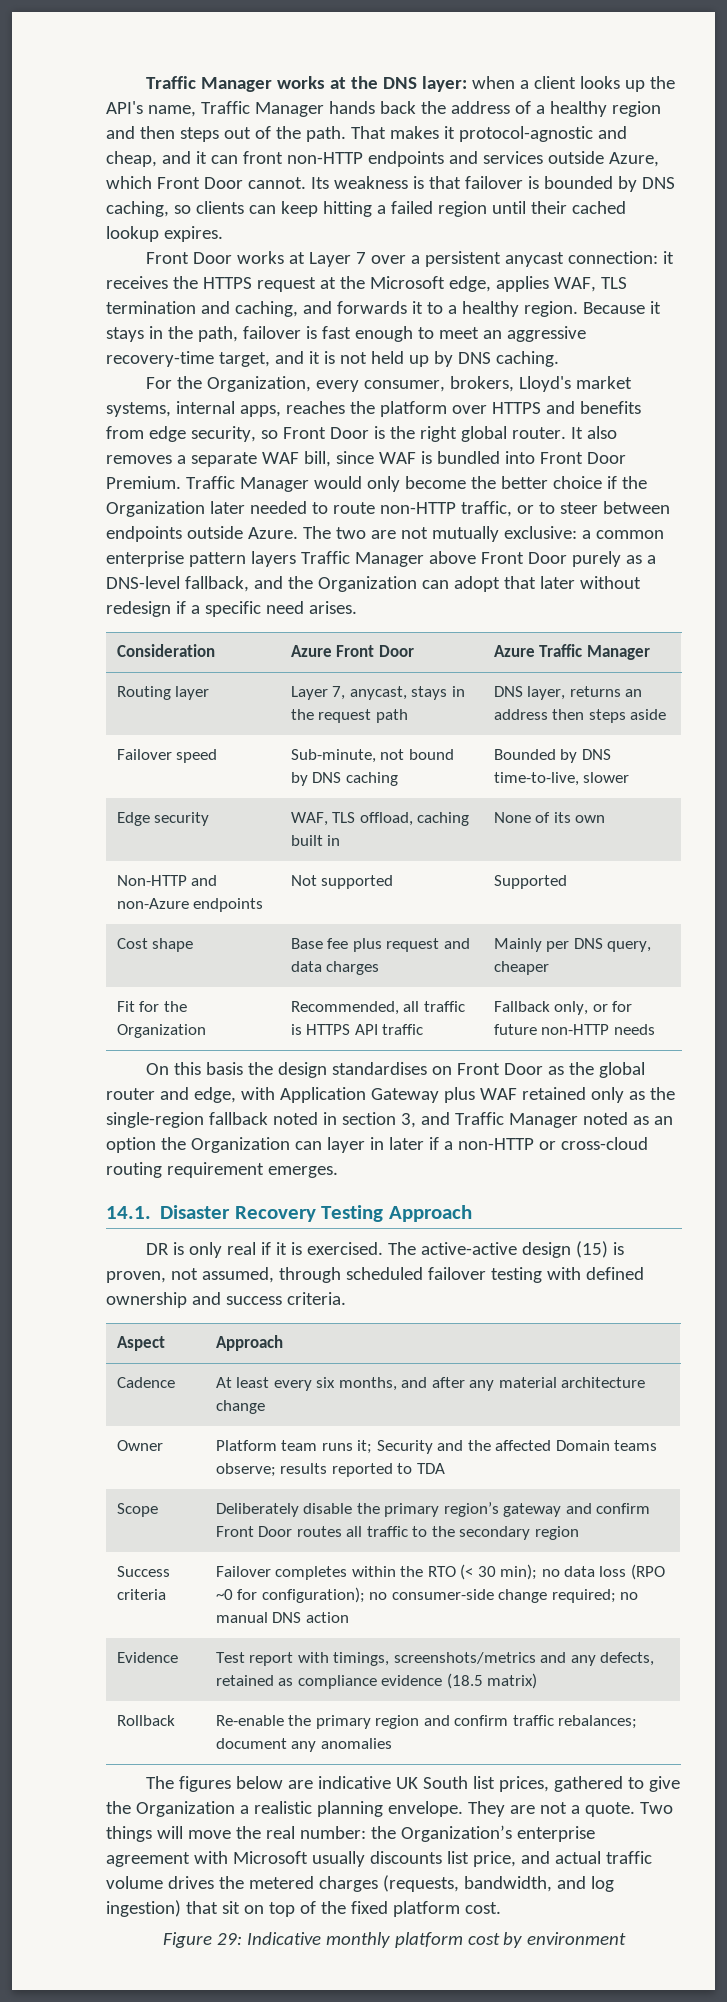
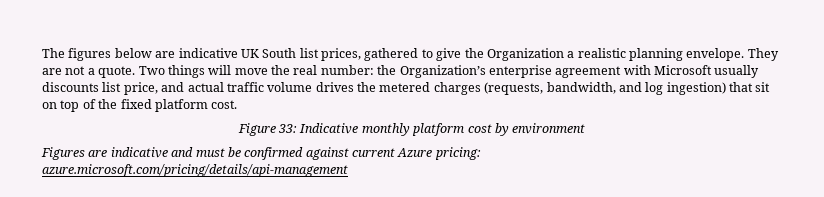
- Traffic Manager works at the DNS layer: when a client looks up the API's name, Traffic Manager hands back the address of a healthy region and then steps out of the path. That makes it protocol-agnostic and cheap, and it can front non-HTTP endpoints and services outside Azure, which Front Door cannot. Its weakness is that failover is bounded by DNS caching, so clients can keep hitting a failed region until their cached lookup expires.
- Front Door works at Layer 7 over a persistent anycast connection: it receives the HTTPS request at the Microsoft edge, applies WAF, TLS termination and caching, and forwards it to a healthy region. Because it stays in the path, failover is fast enough to meet an aggressive recovery-time target, and it is not held up by DNS caching.
- For the Organization, every consumer, brokers, Lloyd's market systems, internal apps, reaches the platform over HTTPS and benefits from edge security, so Front Door is the right global router. It also removes a separate WAF bill, since WAF is bundled into Front Door Premium. Traffic Manager would only become the better choice if the Organization later needed to route non-HTTP traffic, or to steer between endpoints outside Azure. The two are not mutually exclusive: a common enterprise pattern layers Traffic Manager above Front Door purely as a DNS-level fallback, and the Organization can adopt that later without redesign if a specific need arises.
- Consideration | Azure Front Door | Azure Traffic Manager
- Routing layer | Layer 7, anycast, stays in the request path | DNS layer, returns an address then steps aside
- Failover speed | Sub-minute, not bound by DNS caching | Bounded by DNS time-to-live, slower
- Edge security | WAF, TLS offload, caching built in | None of its own
- Non-HTTP and non-Azure endpoints | Not supported | Supported
- Cost shape | Base fee plus request and data charges | Mainly per DNS query, cheaper
- Fit for the Organization | Recommended, all traffic is HTTPS API traffic | Fallback only, or for future non-HTTP needs
- On this basis the design standardises on Front Door as the global router and edge, with Application Gateway plus WAF retained only as the single-region fallback noted in section 3, and Traffic Manager noted as an option the Organization can layer in later if a non-HTTP or cross-cloud routing requirement emerges.
- 14.1. Disaster Recovery Testing Approach
- DR is only real if it is exercised. The active-active design (15) is proven, not assumed, through scheduled failover testing with defined ownership and success criteria.
- Aspect | Approach
- Cadence | At least every six months, and after any material architecture change
- Owner | Platform team runs it; Security and the affected Domain teams observe; results reported to TDA
- Scope | Deliberately disable the primary region’s gateway and confirm Front Door routes all traffic to the secondary region
- Success criteria | Failover completes within the RTO (< 30 min); no data loss (RPO ~0 for configuration); no consumer-side change required; no manual DNS action
- Evidence | Test report with timings, screenshots/metrics and any defects, retained as compliance evidence (18.5 matrix)
- Rollback | Re-enable the primary region and confirm traffic rebalances; document any anomalies
- Figure 29: Indicative monthly platform cost by environment
+ Figure 33: Indicative monthly platform cost by environment
+ Figures are indicative and must be confirmed against current Azure pricing: azure.microsoft.com/pricing/details/api-management

